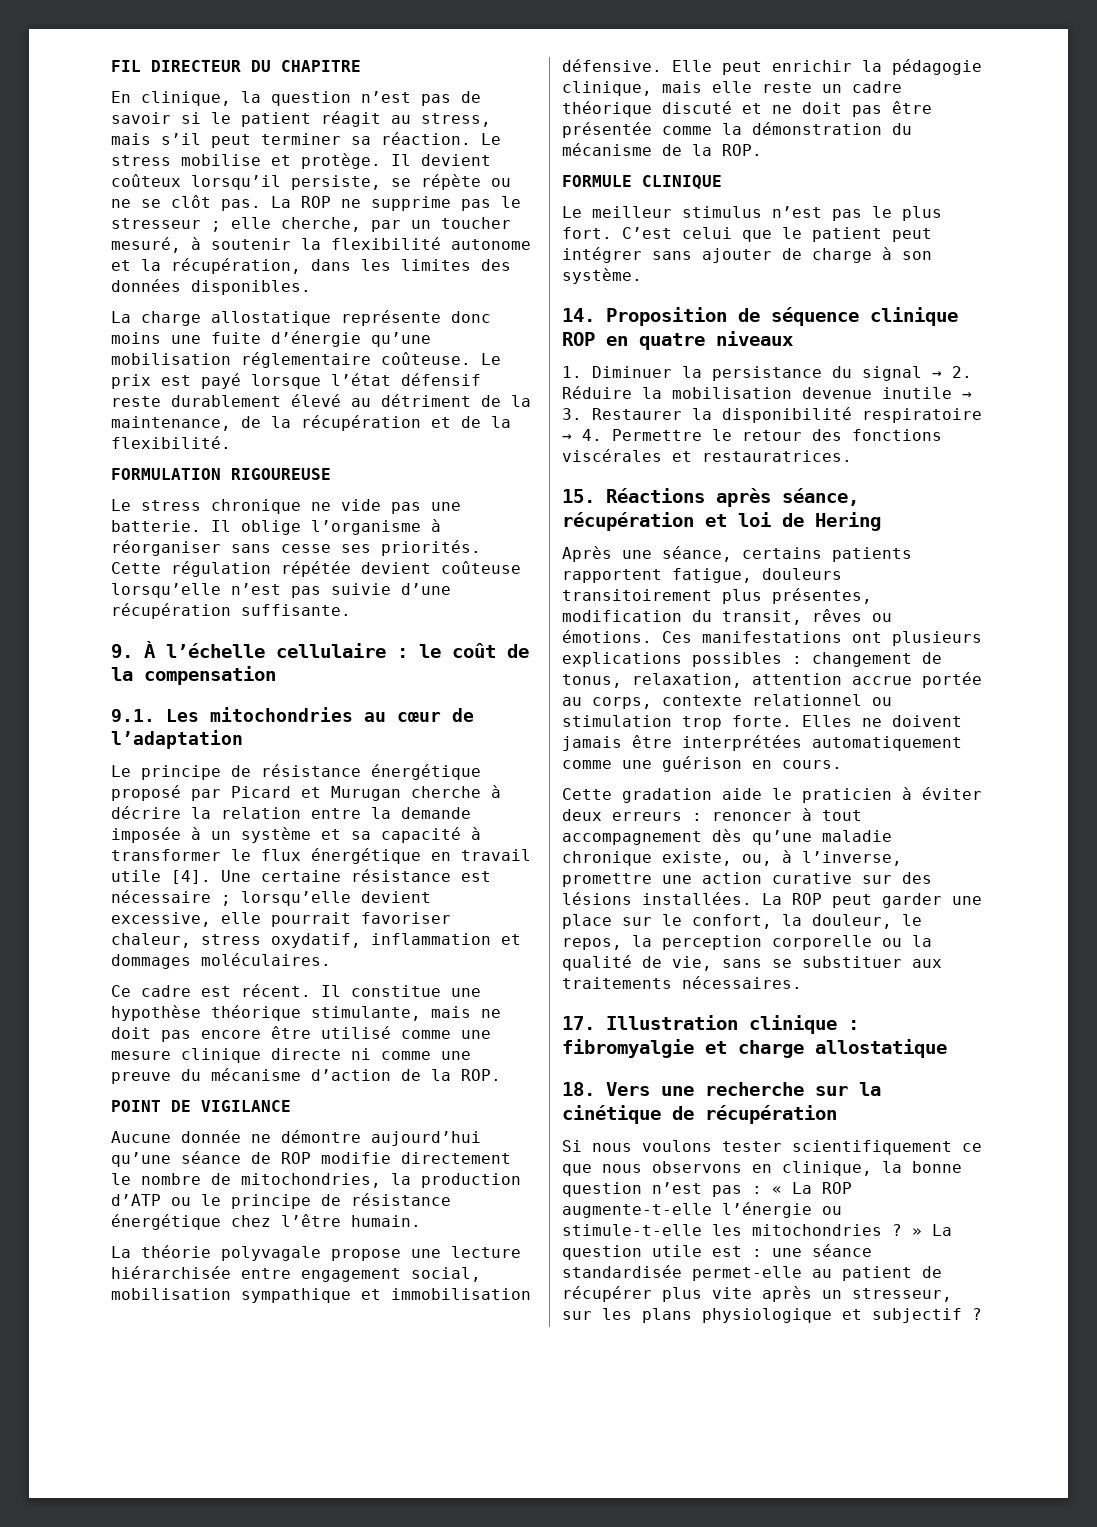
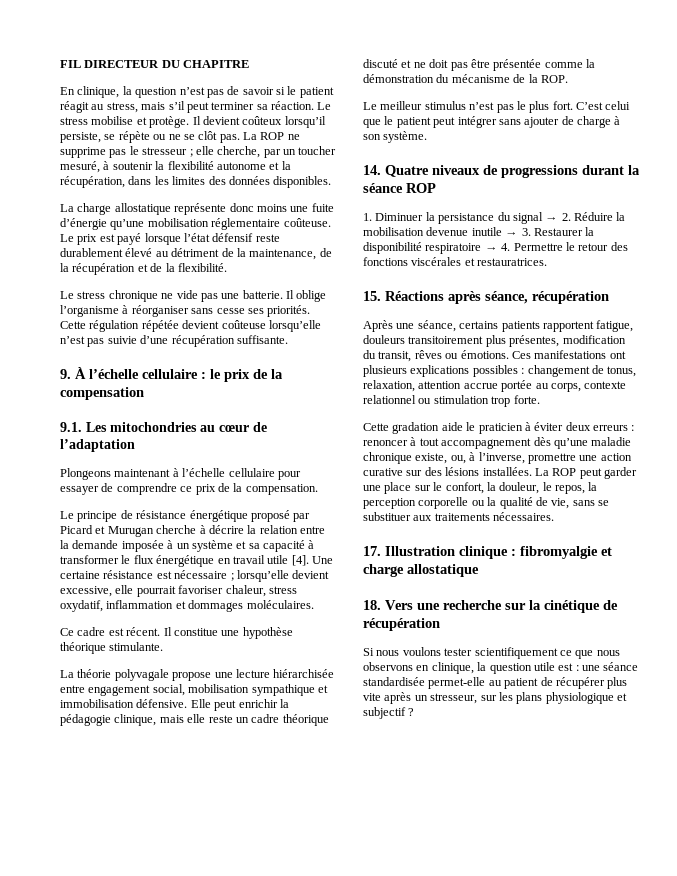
- FORMULATION RIGOUREUSE
- 9. À l’échelle cellulaire : le coût de la compensation
+ 9. À l’échelle cellulaire : le prix de la compensation
+ Plongeons maintenant à l’échelle cellulaire pour essayer de comprendre ce prix de la compensation.
- Il constitue une hypothèse théorique stimulante, mais ne doit pas encore être utilisé comme une mesure clinique directe ni comme une preuve du mécanisme d’action de la ROP.
- POINT DE VIGILANCE
- Aucune donnée ne démontre aujourd’hui qu’une séance de ROP modifie directement le nombre de mitochondries, la production d’ATP ou le principe de résistance énergétique chez l’être humain.
+ Il constitue une hypothèse théorique stimulante.
- FORMULE CLINIQUE
- 14. Proposition de séquence clinique ROP en quatre niveaux
+ 14. Quatre niveaux de progressions durant la séance ROP
- 15. Réactions après séance, récupération et loi de Hering
+ 15. Réactions après séance, récupération
- Elles ne doivent jamais être interprétées automatiquement comme une guérison en cours.
- Si nous voulons tester scientifiquement ce que nous observons en clinique, la bonne question n’est pas : « La ROP augmente-t-elle l’énergie ou stimule-t-elle les mitochondries ? » La question utile est : une séance standardisée permet-elle au patient de récupérer plus vite après un stresseur, sur les plans physiologique et subjectif ?
+ Si nous voulons tester scientifiquement ce que nous observons en clinique, la question utile est : une séance standardisée permet-elle au patient de récupérer plus vite après un stresseur, sur les plans physiologique et subjectif ?

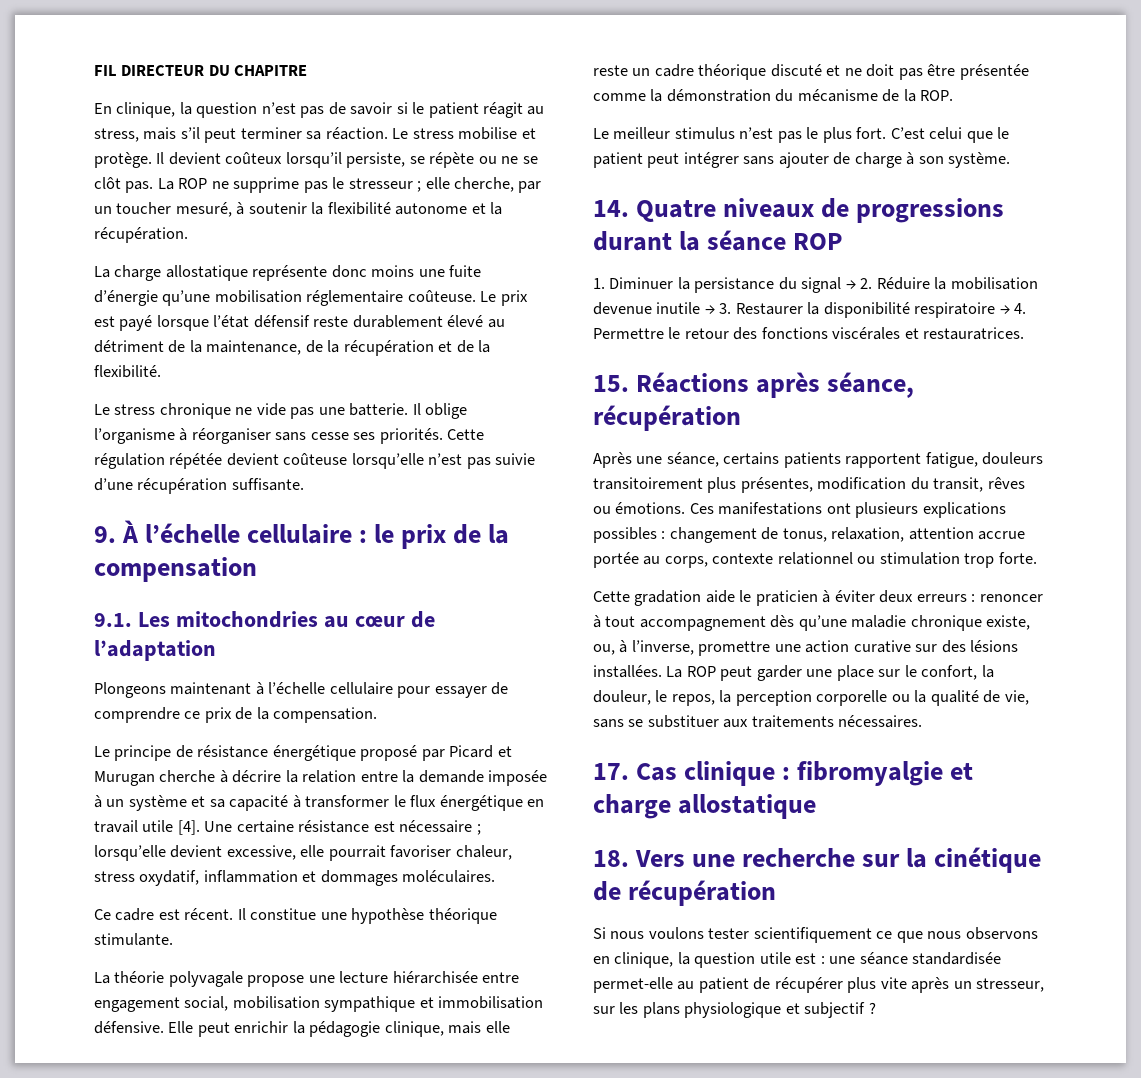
- La ROP ne supprime pas le stresseur ; elle cherche, par un toucher mesuré, à soutenir la flexibilité autonome et la récupération, dans les limites des données disponibles.
+ La ROP ne supprime pas le stresseur ; elle cherche, par un toucher mesuré, à soutenir la flexibilité autonome et la récupération.
- 17. Illustration clinique : fibromyalgie et charge allostatique
+ 17. Cas clinique : fibromyalgie et charge allostatique

